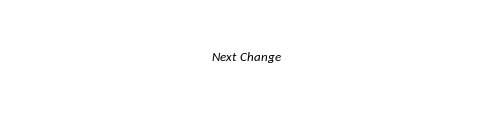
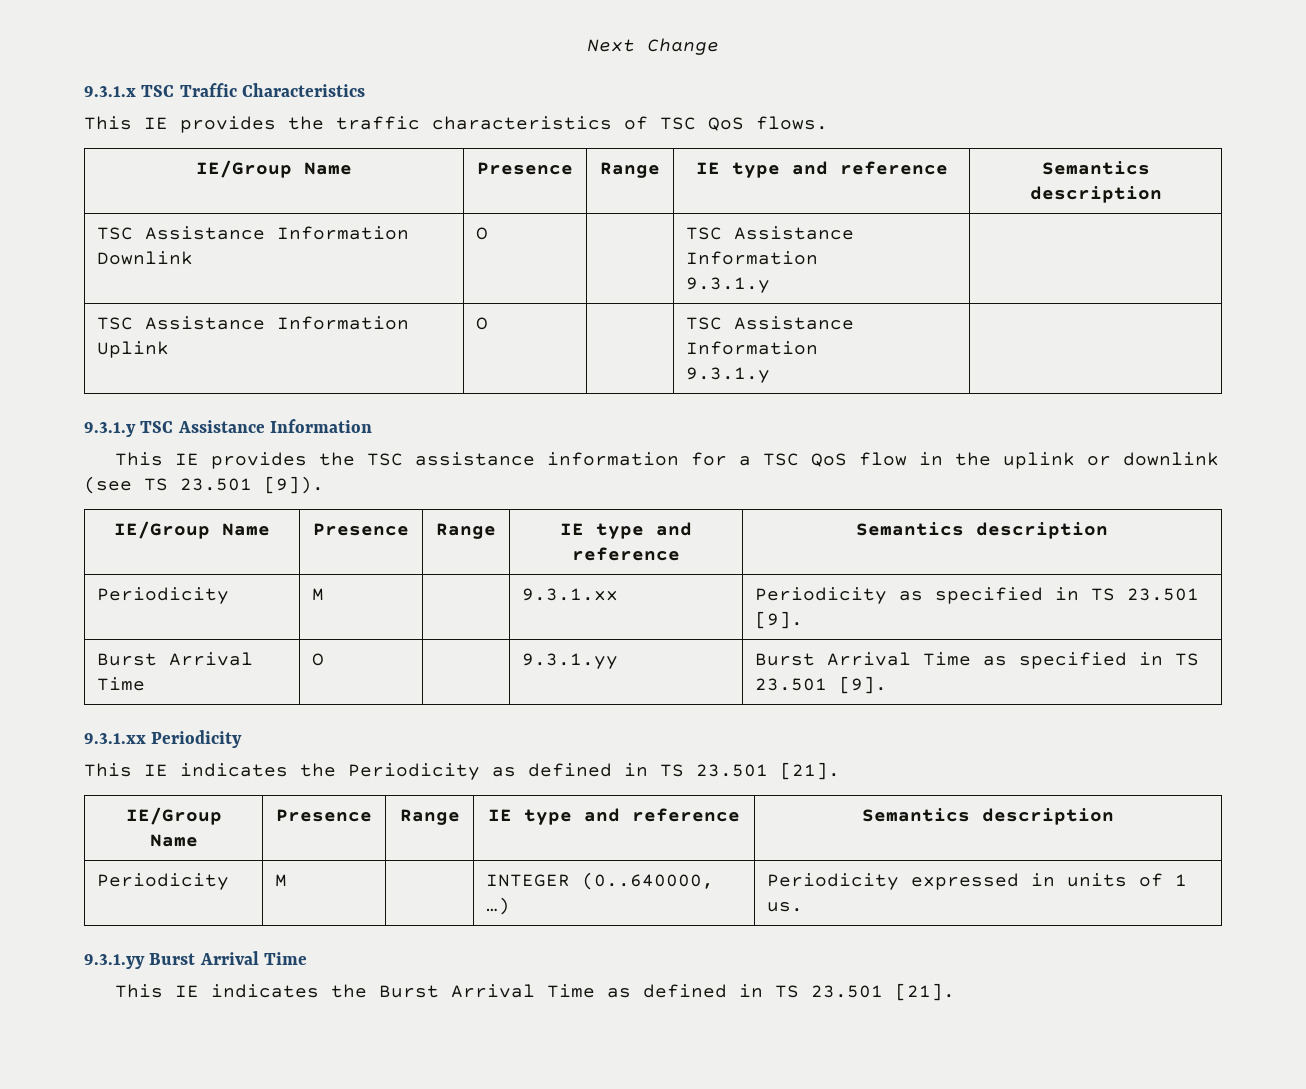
+ 9.3.1.x TSC Traffic Characteristics
+ This IE provides the traffic characteristics of TSC QoS flows.
+ IE/Group Name | Presence | Range | IE type and reference | Semantics description
+ TSC Assistance Information Downlink | O | | TSC Assistance Information
+ 9.3.1.y |
+ TSC Assistance Information Uplink | O | | TSC Assistance Information
+ 9.3.1.y |
+ 9.3.1.y TSC Assistance Information
+ This IE provides the TSC assistance information for a TSC QoS flow in the uplink or downlink (see TS 23.501 [9]).
+ IE/Group Name | Presence | Range | IE type and reference | Semantics description
+ Periodicity | M | | 9.3.1.xx | Periodicity as specified in TS 23.501 [9].
+ Burst Arrival Time | O | | 9.3.1.yy | Burst Arrival Time as specified in TS 23.501 [9].
+ 9.3.1.xx Periodicity
+ This IE indicates the Periodicity as defined in TS 23.501 [21].
+ IE/Group Name | Presence | Range | IE type and reference | Semantics description
+ Periodicity | M | | INTEGER (0..640000, …) | Periodicity expressed in units of 1 us.
+ 9.3.1.yy Burst Arrival Time
+ This IE indicates the Burst Arrival Time as defined in TS 23.501 [21].

